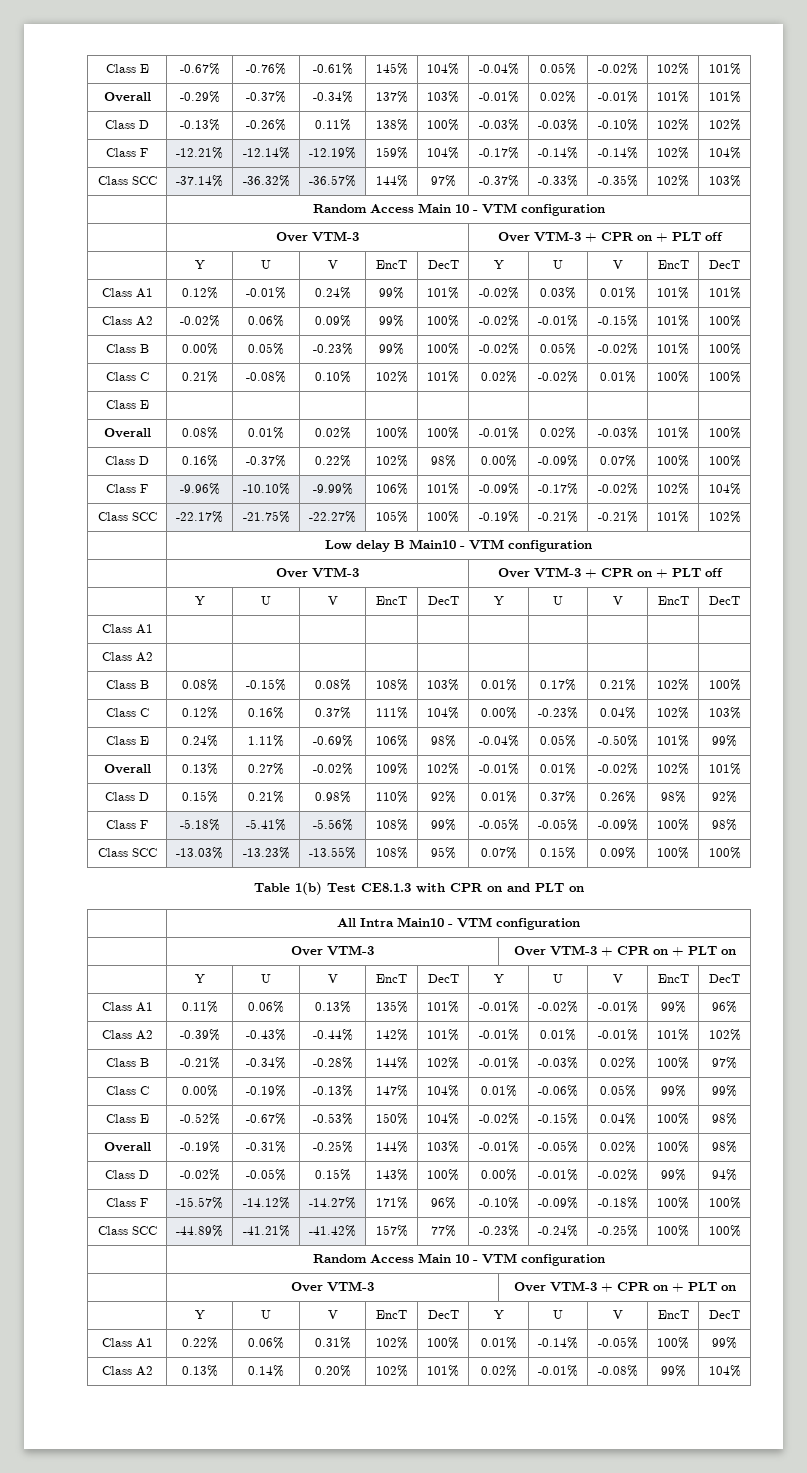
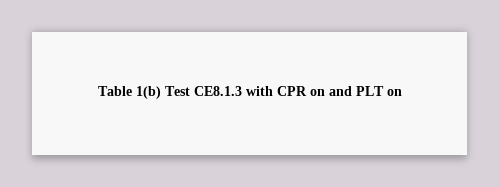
- Class E | -0.67% | -0.76% | -0.61% | 145% | 104% | -0.04% | 0.05% | -0.02% | 102% | 101%
- Overall | -0.29% | -0.37% | -0.34% | 137% | 103% | -0.01% | 0.02% | -0.01% | 101% | 101%
- Class D | -0.13% | -0.26% | 0.11% | 138% | 100% | -0.03% | -0.03% | -0.10% | 102% | 102%
- Class F | -12.21% | -12.14% | -12.19% | 159% | 104% | -0.17% | -0.14% | -0.14% | 102% | 104%
- Class SCC | -37.14% | -36.32% | -36.57% | 144% | 97% | -0.37% | -0.33% | -0.35% | 102% | 103%
- | Random Access Main 10 - VTM configuration
- | Over VTM-3 | Over VTM-3 + CPR on + PLT off
- | Y | U | V | EncT | DecT | Y | U | V | EncT | DecT
- Class A1 | 0.12% | -0.01% | 0.24% | 99% | 101% | -0.02% | 0.03% | 0.01% | 101% | 101%
- Class A2 | -0.02% | 0.06% | 0.09% | 99% | 100% | -0.02% | -0.01% | -0.15% | 101% | 100%
- Class B | 0.00% | 0.05% | -0.23% | 99% | 100% | -0.02% | 0.05% | -0.02% | 101% | 100%
- Class C | 0.21% | -0.08% | 0.10% | 102% | 101% | 0.02% | -0.02% | 0.01% | 100% | 100%
- Class E | | | | | | | | | |
- Overall | 0.08% | 0.01% | 0.02% | 100% | 100% | -0.01% | 0.02% | -0.03% | 101% | 100%
- Class D | 0.16% | -0.37% | 0.22% | 102% | 98% | 0.00% | -0.09% | 0.07% | 100% | 100%
- Class F | -9.96% | -10.10% | -9.99% | 106% | 101% | -0.09% | -0.17% | -0.02% | 102% | 104%
- Class SCC | -22.17% | -21.75% | -22.27% | 105% | 100% | -0.19% | -0.21% | -0.21% | 101% | 102%
- | Low delay B Main10 - VTM configuration
- | Over VTM-3 | Over VTM-3 + CPR on + PLT off
- | Y | U | V | EncT | DecT | Y | U | V | EncT | DecT
- Class A1 | | | | | | | | | |
- Class A2 | | | | | | | | | |
- Class B | 0.08% | -0.15% | 0.08% | 108% | 103% | 0.01% | 0.17% | 0.21% | 102% | 100%
- Class C | 0.12% | 0.16% | 0.37% | 111% | 104% | 0.00% | -0.23% | 0.04% | 102% | 103%
- Class E | 0.24% | 1.11% | -0.69% | 106% | 98% | -0.04% | 0.05% | -0.50% | 101% | 99%
- Overall | 0.13% | 0.27% | -0.02% | 109% | 102% | -0.01% | 0.01% | -0.02% | 102% | 101%
- Class D | 0.15% | 0.21% | 0.98% | 110% | 92% | 0.01% | 0.37% | 0.26% | 98% | 92%
- Class F | -5.18% | -5.41% | -5.56% | 108% | 99% | -0.05% | -0.05% | -0.09% | 100% | 98%
- Class SCC | -13.03% | -13.23% | -13.55% | 108% | 95% | 0.07% | 0.15% | 0.09% | 100% | 100%
- | All Intra Main10 - VTM configuration
- | Over VTM-3 | Over VTM-3 + CPR on + PLT on
- | Y | U | V | EncT | DecT | Y | U | V | EncT | DecT
- Class A1 | 0.11% | 0.06% | 0.13% | 135% | 101% | -0.01% | -0.02% | -0.01% | 99% | 96%
- Class A2 | -0.39% | -0.43% | -0.44% | 142% | 101% | -0.01% | 0.01% | -0.01% | 101% | 102%
- Class B | -0.21% | -0.34% | -0.28% | 144% | 102% | -0.01% | -0.03% | 0.02% | 100% | 97%
- Class C | 0.00% | -0.19% | -0.13% | 147% | 104% | 0.01% | -0.06% | 0.05% | 99% | 99%
- Class E | -0.52% | -0.67% | -0.53% | 150% | 104% | -0.02% | -0.15% | 0.04% | 100% | 98%
- Overall | -0.19% | -0.31% | -0.25% | 144% | 103% | -0.01% | -0.05% | 0.02% | 100% | 98%
- Class D | -0.02% | -0.05% | 0.15% | 143% | 100% | 0.00% | -0.01% | -0.02% | 99% | 94%
- Class F | -15.57% | -14.12% | -14.27% | 171% | 96% | -0.10% | -0.09% | -0.18% | 100% | 100%
- Class SCC | -44.89% | -41.21% | -41.42% | 157% | 77% | -0.23% | -0.24% | -0.25% | 100% | 100%
- | Random Access Main 10 - VTM configuration
- | Over VTM-3 | Over VTM-3 + CPR on + PLT on
- | Y | U | V | EncT | DecT | Y | U | V | EncT | DecT
- Class A1 | 0.22% | 0.06% | 0.31% | 102% | 100% | 0.01% | -0.14% | -0.05% | 100% | 99%
- Class A2 | 0.13% | 0.14% | 0.20% | 102% | 101% | 0.02% | -0.01% | -0.08% | 99% | 104%

